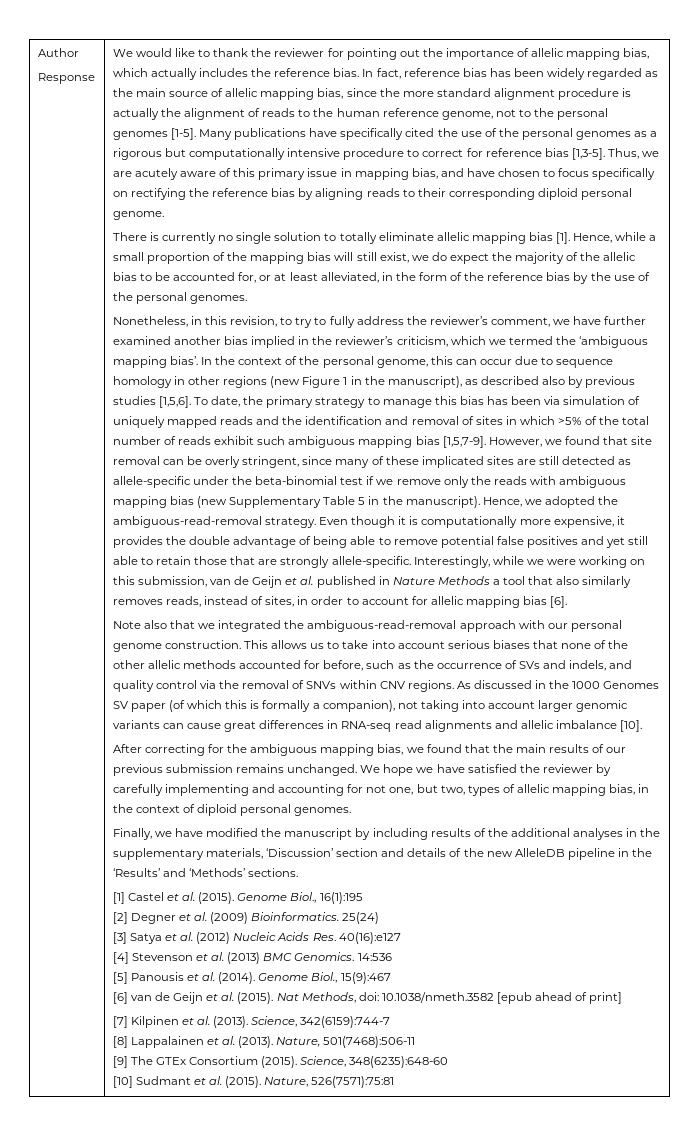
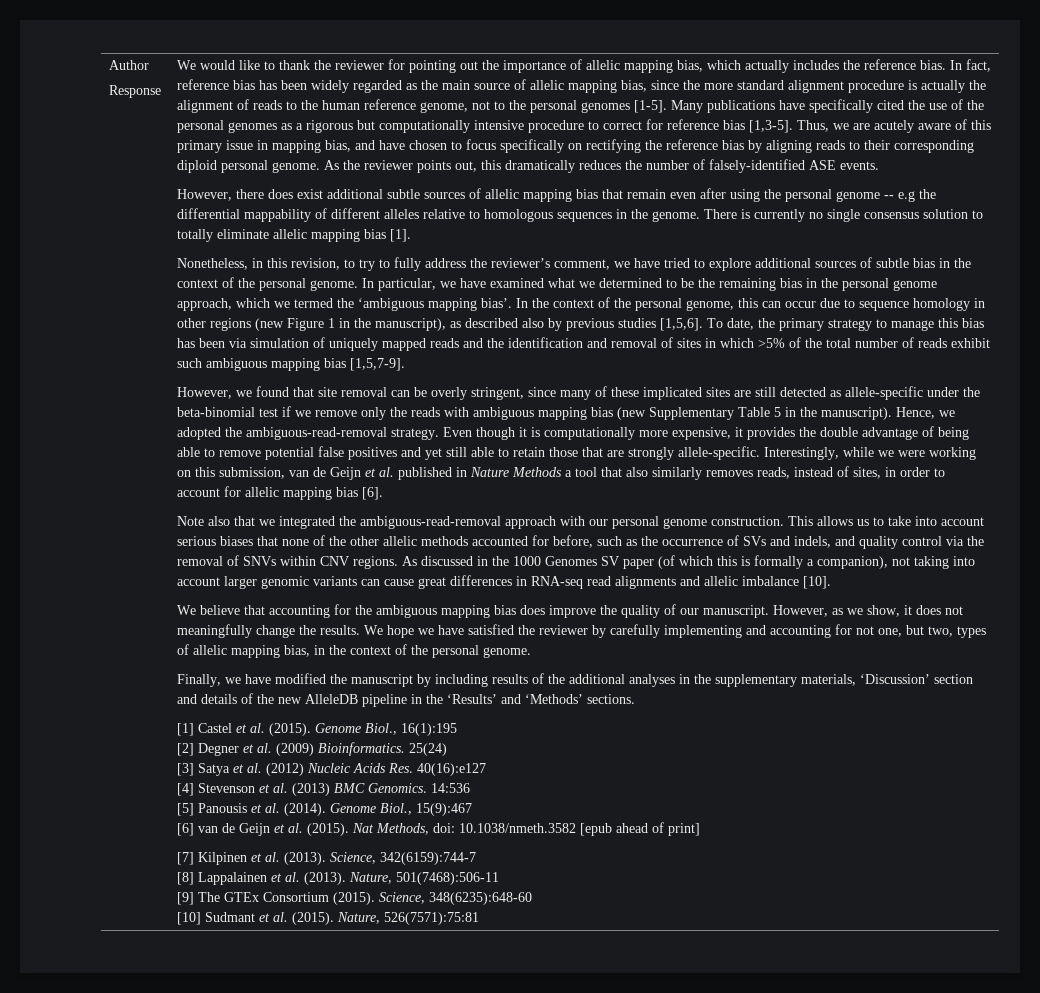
- Thus, we are acutely aware of this primary issue in mapping bias, and have chosen to focus specifically on rectifying the reference bias by aligning reads to their corresponding diploid personal genome.
- There is currently no single solution to totally eliminate allelic mapping bias [1]. Hence, while a small proportion of the mapping bias will still exist, we do expect the majority of the allelic bias to be accounted for, or at least alleviated, in the form of the reference bias by the use of the personal genomes.
+ Thus, we are acutely aware of this primary issue in mapping bias, and have chosen to focus specifically on rectifying the reference bias by aligning reads to their corresponding diploid personal genome. As the reviewer points out, this dramatically reduces the number of falsely-identified ASE events.
+ However, there does exist additional subtle sources of allelic mapping bias that remain even after using the personal genome -- e.g the differential mappability of different alleles relative to homologous sequences in the genome. There is currently no single consensus solution to totally eliminate allelic mapping bias [1].
- Nonetheless, in this revision, to try to fully address the reviewer’s comment, we have further examined another bias implied in the reviewer’s criticism, which we termed the ‘ambiguous mapping bias’.
+ Nonetheless, in this revision, to try to fully address the reviewer’s comment, we have tried to explore additional sources of subtle bias in the context of the personal genome. In particular, we have examined what we determined to be the remaining bias in the personal genome approach, which we termed the ‘ambiguous mapping bias’.
- To date, the primary strategy to manage this bias has been via simulation of uniquely mapped reads and the identification and removal of sites in which >5% of the total number of reads exhibit such ambiguous mapping bias [1,5,7-9]. However, we found that site removal can be overly stringent, since many of these implicated sites are still detected as allele-specific under the beta-binomial test if we remove only the reads with ambiguous mapping bias (new Supplementary Table 5 in the manuscript).
+ To date, the primary strategy to manage this bias has been via simulation of uniquely mapped reads and the identification and removal of sites in which >5% of the total number of reads exhibit such ambiguous mapping bias [1,5,7-9].
+ However, we found that site removal can be overly stringent, since many of these implicated sites are still detected as allele-specific under the beta-binomial test if we remove only the reads with ambiguous mapping bias (new Supplementary Table 5 in the manuscript).
- After correcting for the ambiguous mapping bias, we found that the main results of our previous submission remains unchanged.
+ We believe that accounting for the ambiguous mapping bias does improve the quality of our manuscript. However, as we show, it does not meaningfully change the results.
- We hope we have satisfied the reviewer by carefully implementing and accounting for not one, but two, types of allelic mapping bias, in the context of diploid personal genomes.
+ We hope we have satisfied the reviewer by carefully implementing and accounting for not one, but two, types of allelic mapping bias, in the context of the personal genome.

